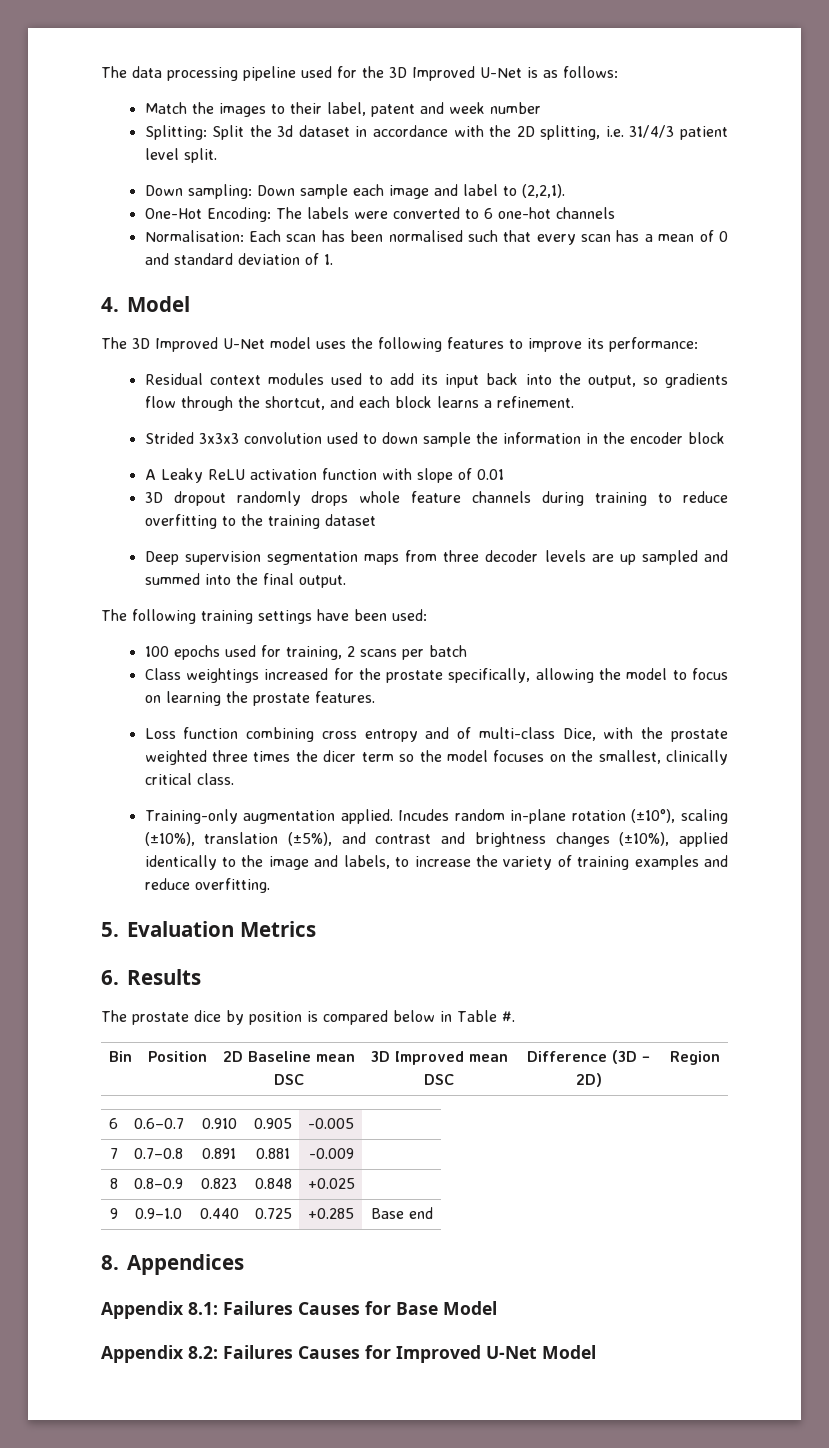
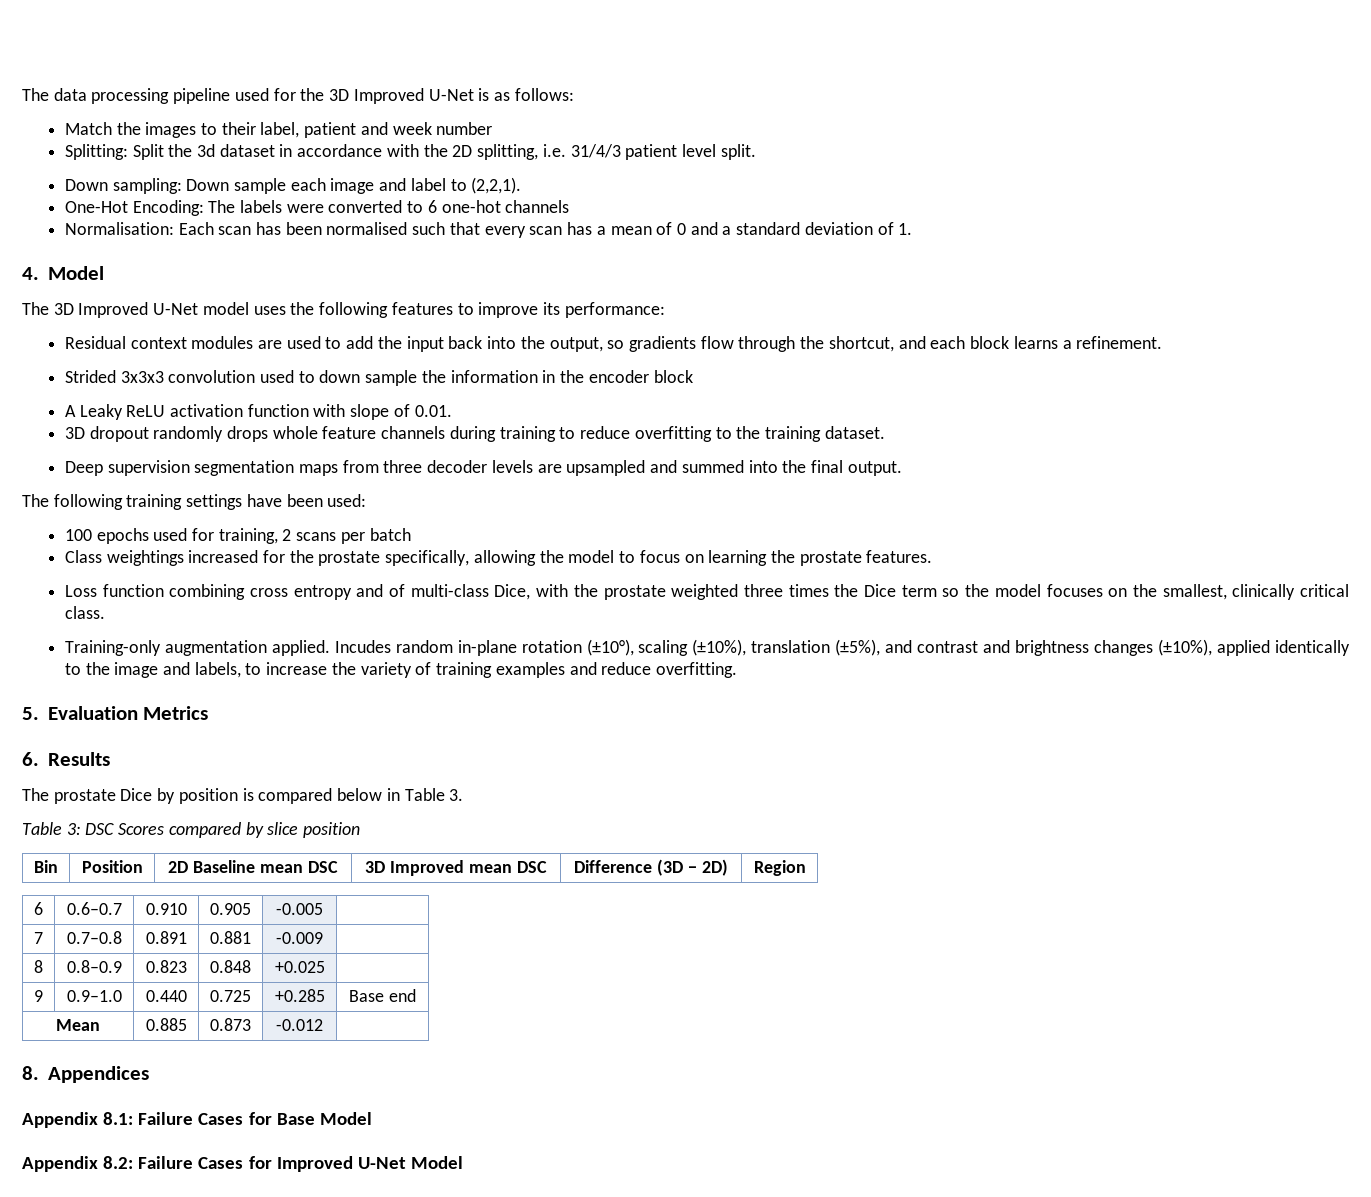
- Match the images to their label, patent and week number
+ Match the images to their label, patient and week number
- Normalisation: Each scan has been normalised such that every scan has a mean of 0 and standard deviation of 1.
+ Normalisation: Each scan has been normalised such that every scan has a mean of 0 and a standard deviation of 1.
- Residual context modules used to add its input back into the output, so gradients flow through the shortcut, and each block learns a refinement.
+ Residual context modules are used to add the input back into the output, so gradients flow through the shortcut, and each block learns a refinement.
- A Leaky ReLU activation function with slope of 0.01
+ A Leaky ReLU activation function with slope of 0.01.
- 3D dropout randomly drops whole feature channels during training to reduce overfitting to the training dataset
+ 3D dropout randomly drops whole feature channels during training to reduce overfitting to the training dataset.
- Deep supervision segmentation maps from three decoder levels are up sampled and summed into the final output.
+ Deep supervision segmentation maps from three decoder levels are upsampled and summed into the final output.
- Loss function combining cross entropy and of multi-class Dice, with the prostate weighted three times the dicer term so the model focuses on the smallest, clinically critical class.
+ Loss function combining cross entropy and of multi-class Dice, with the prostate weighted three times the Dice term so the model focuses on the smallest, clinically critical class.
- The prostate dice by position is compared below in Table #.
+ The prostate Dice by position is compared below in Table 3.
+ Table 3: DSC Scores compared by slice position
+ Mean | 0.885 | 0.873 | -0.012 |
- Appendix 8.1: Failures Causes for Base Model
+ Appendix 8.1: Failure Cases for Base Model
- Appendix 8.2: Failures Causes for Improved U-Net Model
+ Appendix 8.2: Failure Cases for Improved U-Net Model

